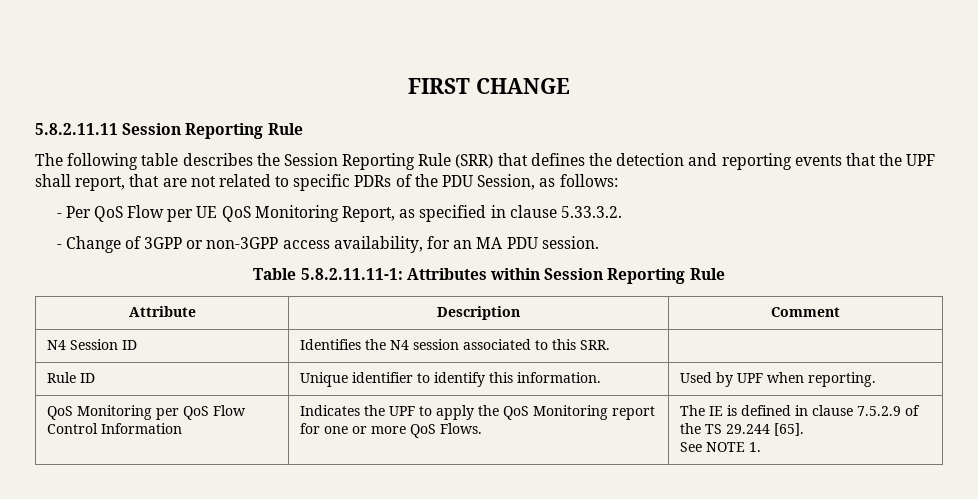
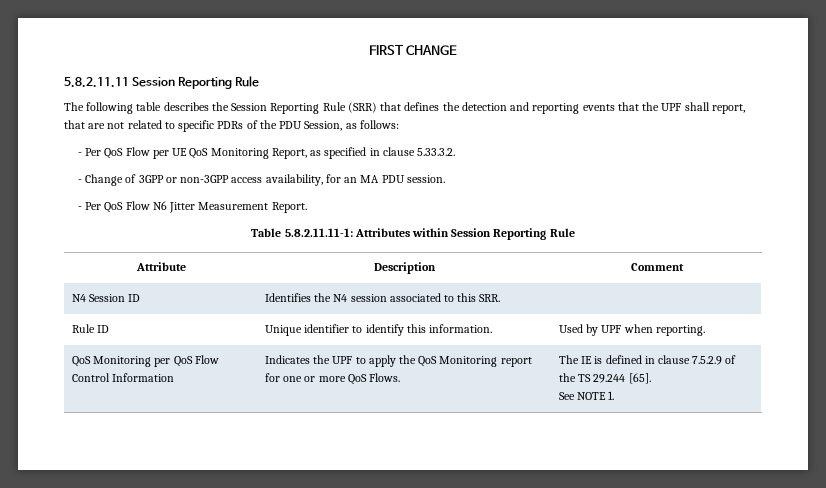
+ - Per QoS Flow N6 Jitter Measurement Report.

